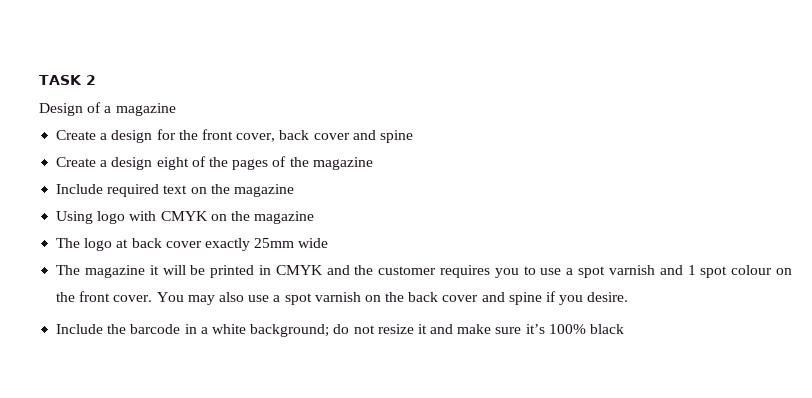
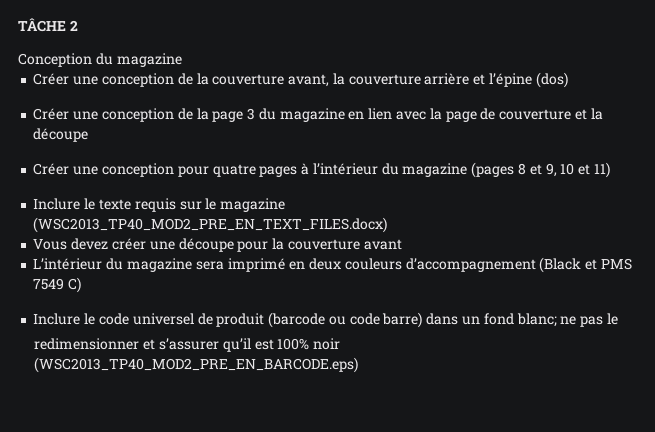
- TASK 2
+ TÂCHE 2
- Design of a magazine
- Create a design for the front cover, back cover and spine
- Create a design eight of the pages of the magazine
- Include required text on the magazine
- Using logo with CMYK on the magazine
- The logo at back cover exactly 25mm wide
- The magazine it will be printed in CMYK and the customer requires you to use a spot varnish and 1 spot colour on the front cover. You may also use a spot varnish on the back cover and spine if you desire.
- Include the barcode in a white background; do not resize it and make sure it’s 100% black
+ Conception du magazine
+ Créer une conception de la couverture avant, la couverture arrière et l’épine (dos)
+ Créer une conception de la page 3 du magazine en lien avec la page de couverture et la découpe
+ Créer une conception pour quatre pages à l’intérieur du magazine (pages 8 et 9, 10 et 11)
+ Inclure le texte requis sur le magazine (WSC2013_TP40_MOD2_PRE_EN_TEXT_FILES.docx)
+ Vous devez créer une découpe pour la couverture avant
+ L’intérieur du magazine sera imprimé en deux couleurs d’accompagnement (Black et PMS 7549 C)
+ Inclure le code universel de produit (barcode ou code barre) dans un fond blanc; ne pas le
+ redimensionner et s’assurer qu’il est 100% noir (WSC2013_TP40_MOD2_PRE_EN_BARCODE.eps)

